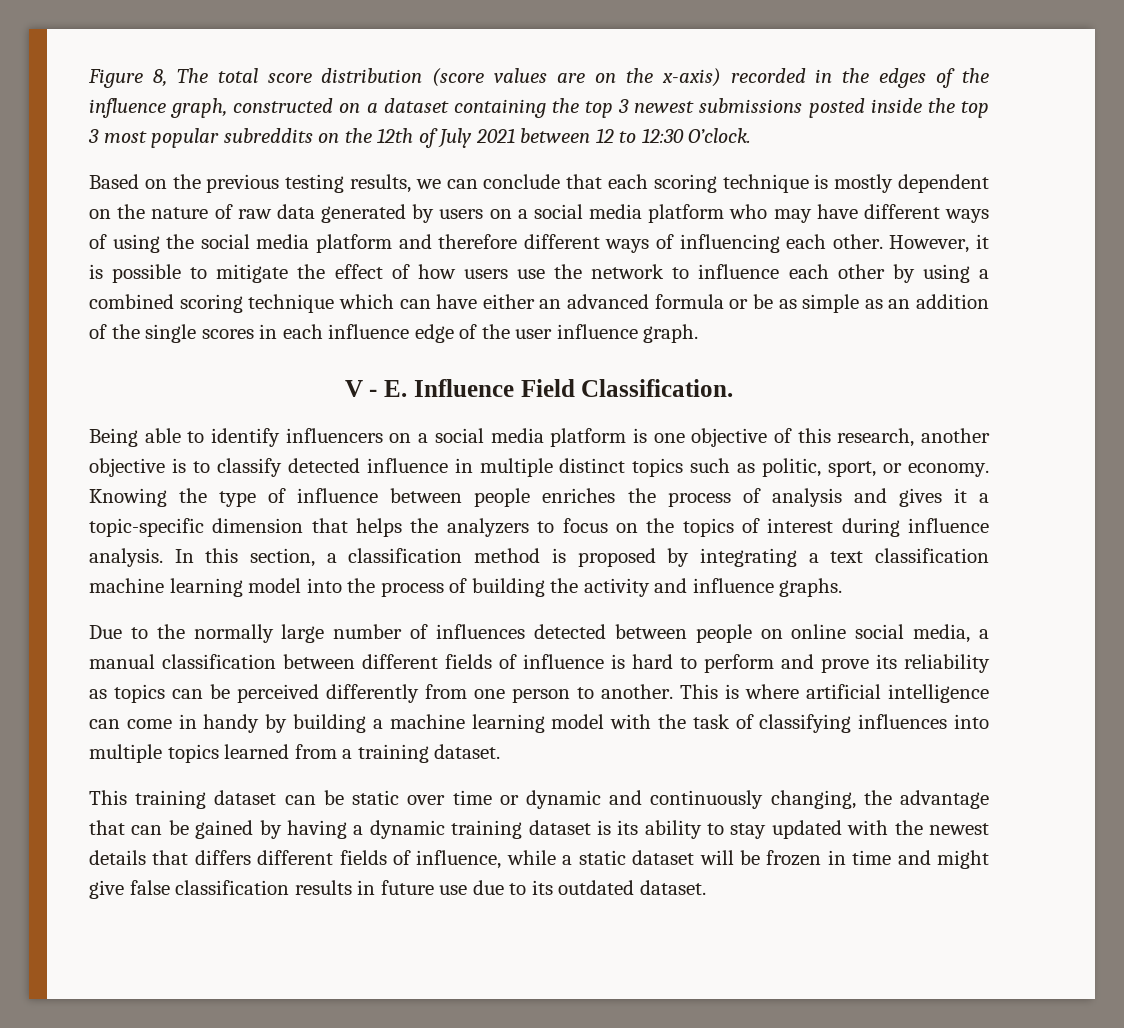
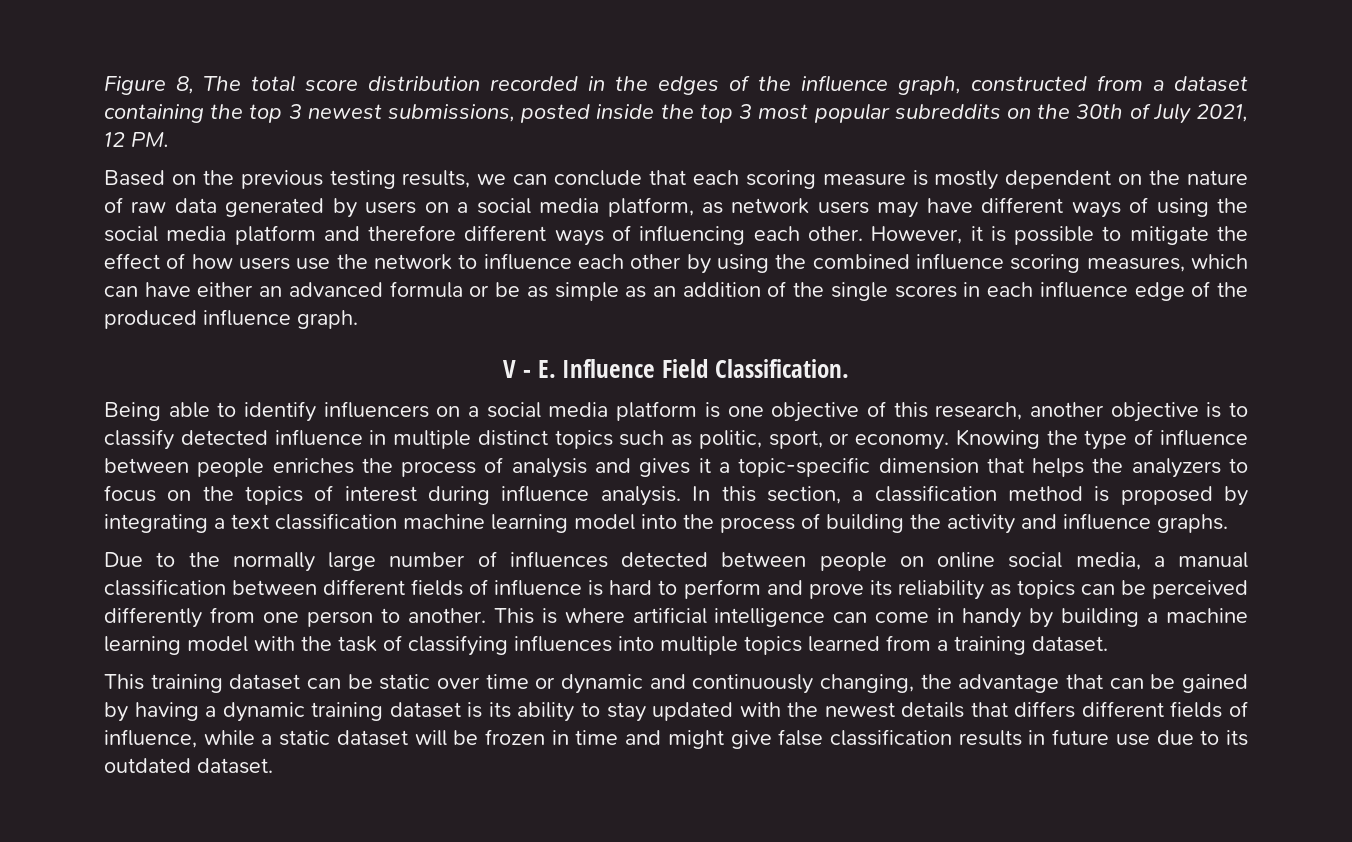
- Figure 8, The total score distribution (score values are on the x-axis) recorded in the edges of the influence graph, constructed on a dataset containing the top 3 newest submissions posted inside the top 3 most popular subreddits on the 12th of July 2021 between 12 to 12:30 O’clock.
+ Figure 8, The total score distribution recorded in the edges of the influence graph, constructed from a dataset containing the top 3 newest submissions, posted inside the top 3 most popular subreddits on the 30th of July 2021, 12 PM.
- Based on the previous testing results, we can conclude that each scoring technique is mostly dependent on the nature of raw data generated by users on a social media platform who may have different ways of using the social media platform and therefore different ways of influencing each other.
+ Based on the previous testing results, we can conclude that each scoring measure is mostly dependent on the nature of raw data generated by users on a social media platform, as network users may have different ways of using the social media platform and therefore different ways of influencing each other.
- However, it is possible to mitigate the effect of how users use the network to influence each other by using a combined scoring technique which can have either an advanced formula or be as simple as an addition of the single scores in each influence edge of the user influence graph.
+ However, it is possible to mitigate the effect of how users use the network to influence each other by using the combined influence scoring measures, which can have either an advanced formula or be as simple as an addition of the single scores in each influence edge of the produced influence graph.

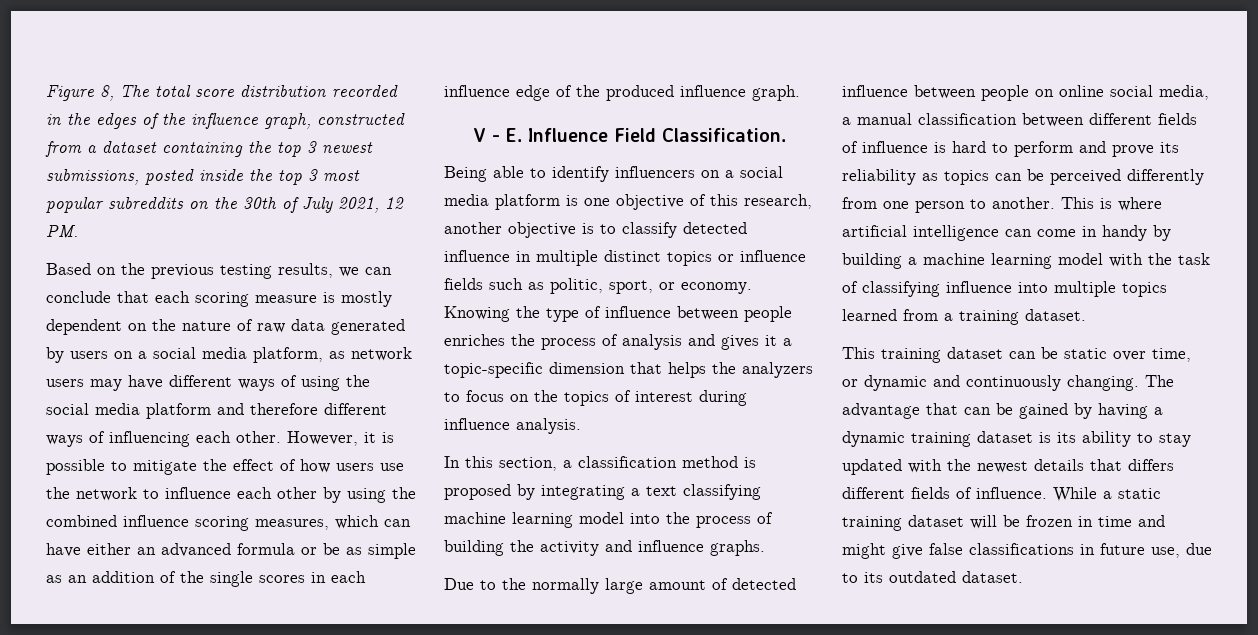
- Being able to identify influencers on a social media platform is one objective of this research, another objective is to classify detected influence in multiple distinct topics such as politic, sport, or economy.
+ Being able to identify influencers on a social media platform is one objective of this research, another objective is to classify detected influence in multiple distinct topics or influence fields such as politic, sport, or economy.
- Knowing the type of influence between people enriches the process of analysis and gives it a topic-specific dimension that helps the analyzers to focus on the topics of interest during influence analysis. In this section, a classification method is proposed by integrating a text classification machine learning model into the process of building the activity and influence graphs.
+ Knowing the type of influence between people enriches the process of analysis and gives it a topic-specific dimension that helps the analyzers to focus on the topics of interest during influence analysis.
+ In this section, a classification method is proposed by integrating a text classifying machine learning model into the process of building the activity and influence graphs.
- Due to the normally large number of influences detected between people on online social media, a manual classification between different fields of influence is hard to perform and prove its reliability as topics can be perceived differently from one person to another.
+ Due to the normally large amount of detected influence between people on online social media, a manual classification between different fields of influence is hard to perform and prove its reliability as topics can be perceived differently from one person to another.
- This is where artificial intelligence can come in handy by building a machine learning model with the task of classifying influences into multiple topics learned from a training dataset.
+ This is where artificial intelligence can come in handy by building a machine learning model with the task of classifying influence into multiple topics learned from a training dataset.
- This training dataset can be static over time or dynamic and continuously changing, the advantage that can be gained by having a dynamic training dataset is its ability to stay updated with the newest details that differs different fields of influence, while a static dataset will be frozen in time and might give false classification results in future use due to its outdated dataset.
+ This training dataset can be static over time, or dynamic and continuously changing. The advantage that can be gained by having a dynamic training dataset is its ability to stay updated with the newest details that differs different fields of influence. While a static training dataset will be frozen in time and might give false classifications in future use, due to its outdated dataset.

